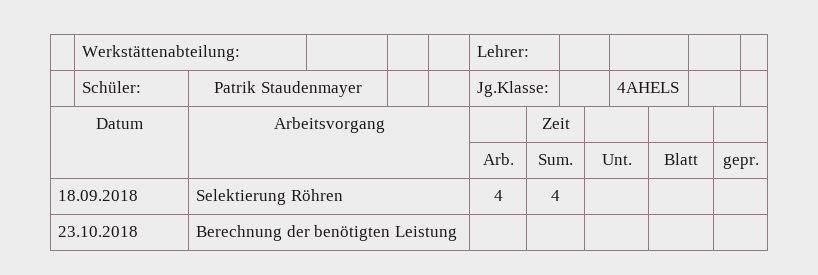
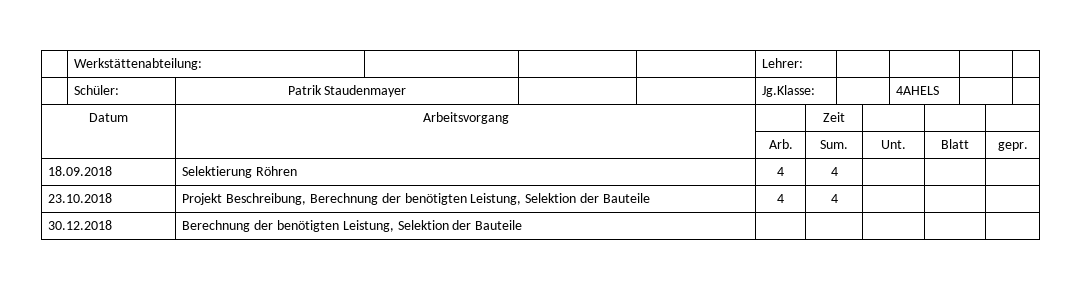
- 23.10.2018 | Berechnung der benötigten Leistung | | | | |
+ 23.10.2018 | Projekt Beschreibung, Berechnung der benötigten Leistung, Selektion der Bauteile | 4 | 4 | | |
+ 30.12.2018 | Berechnung der benötigten Leistung, Selektion der Bauteile | | | | |

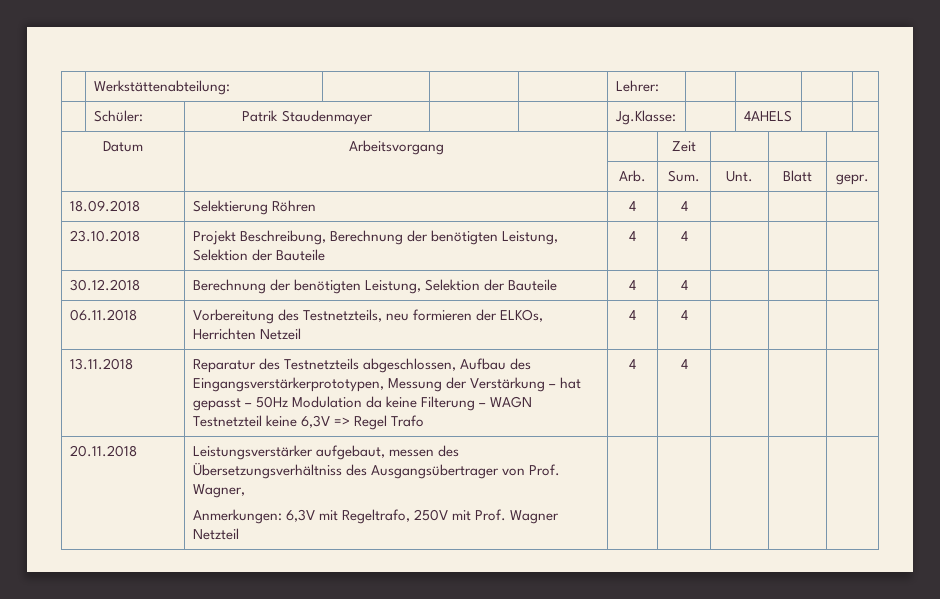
- 30.12.2018 | Berechnung der benötigten Leistung, Selektion der Bauteile | | | | |
+ 30.12.2018 | Berechnung der benötigten Leistung, Selektion der Bauteile | 4 | 4 | | |
+ 06.11.2018 | Vorbereitung des Testnetzteils, neu formieren der ELKOs, Herrichten Netzeil | 4 | 4 | | |
+ 13.11.2018 | Reparatur des Testnetzteils abgeschlossen, Aufbau des Eingangsverstärkerprototypen, Messung der Verstärkung – hat gepasst – 50Hz Modulation da keine Filterung – WAGN Testnetzteil keine 6,3V => Regel Trafo | 4 | 4 | | |
+ 20.11.2018 | Leistungsverstärker aufgebaut, messen des Übersetzungsverhältniss des Ausgangsübertrager von Prof. Wagner,
+ Anmerkungen: 6,3V mit Regeltrafo, 250V mit Prof. Wagner Netzteil | | | | |

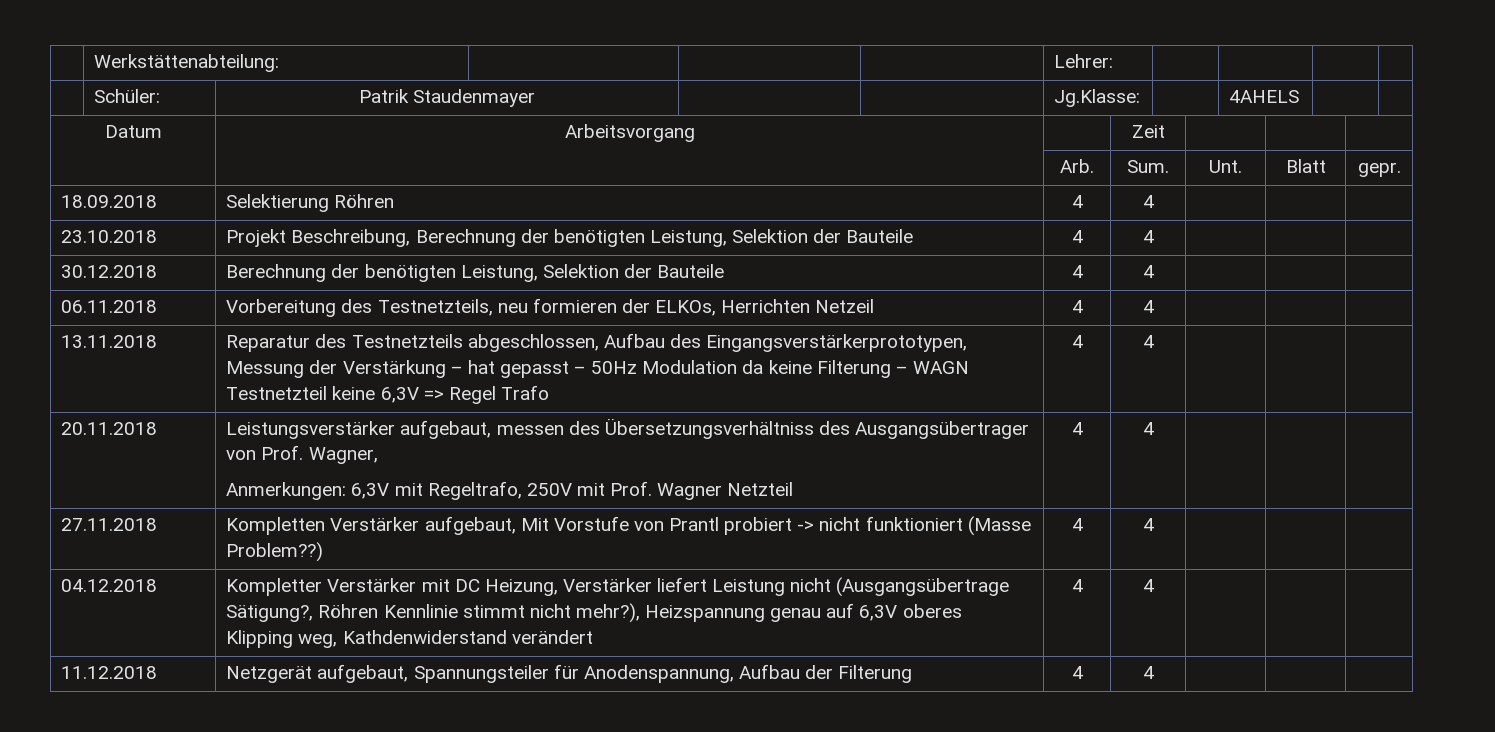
  20.11.2018 | Leistungsverstärker aufgebaut, messen des Übersetzungsverhältniss des Ausgangsübertrager von Prof. Wagner,
- Anmerkungen: 6,3V mit Regeltrafo, 250V mit Prof. Wagner Netzteil | | | | |
+ Anmerkungen: 6,3V mit Regeltrafo, 250V mit Prof. Wagner Netzteil | 4 | 4 | | |
+ 27.11.2018 | Kompletten Verstärker aufgebaut, Mit Vorstufe von Prantl probiert -> nicht funktioniert (Masse Problem??) | 4 | 4 | | |
+ 04.12.2018 | Kompletter Verstärker mit DC Heizung, Verstärker liefert Leistung nicht (Ausgangsübertrage Sätigung?, Röhren Kennlinie stimmt nicht mehr?), Heizspannung genau auf 6,3V oberes Klipping weg, Kathdenwiderstand verändert | 4 | 4 | | |
+ 11.12.2018 | Netzgerät aufgebaut, Spannungsteiler für Anodenspannung, Aufbau der Filterung | 4 | 4 | | |

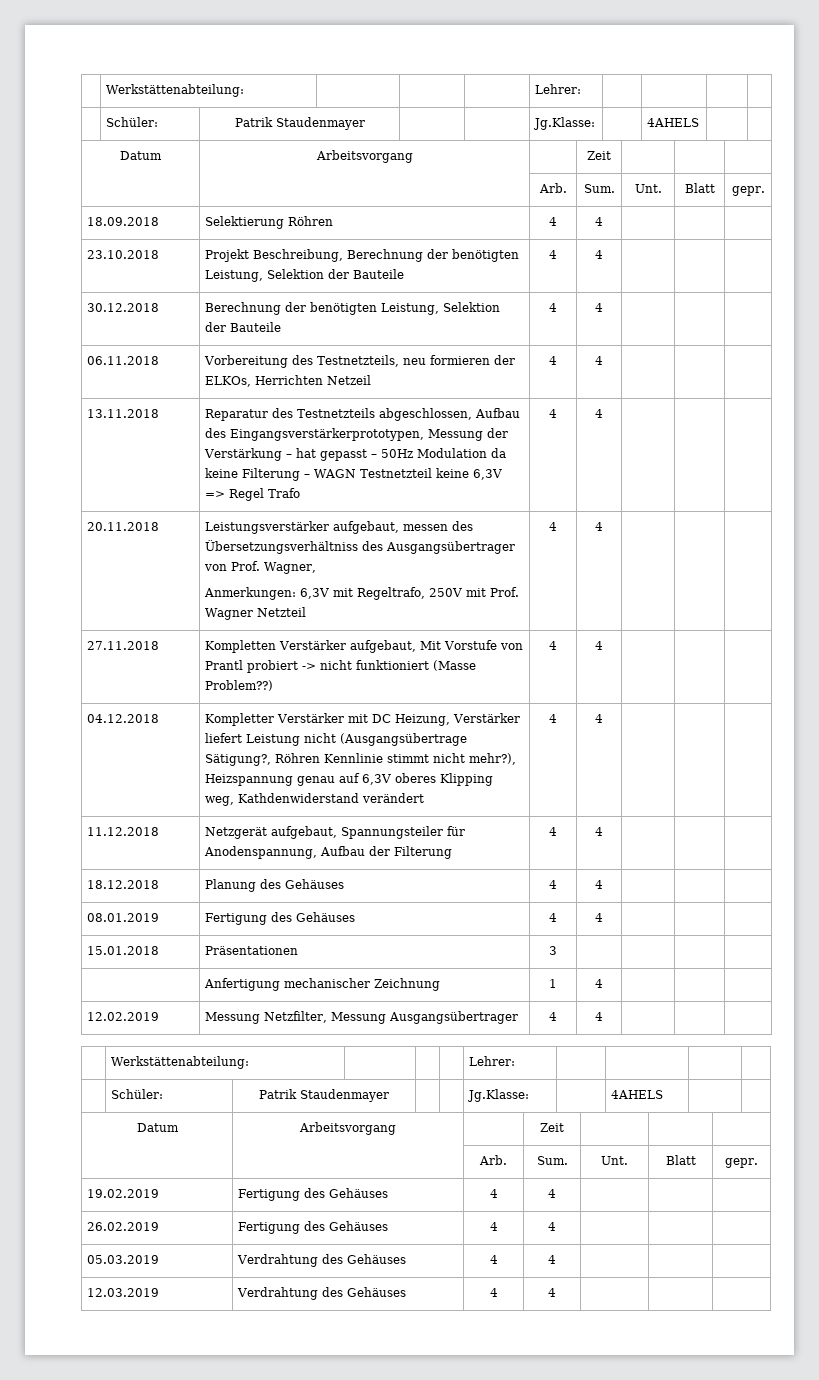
+ 18.12.2018 | Planung des Gehäuses | 4 | 4 | | |
+ 08.01.2019 | Fertigung des Gehäuses | 4 | 4 | | |
+ 15.01.2018 | Präsentationen | 3 | | | |
+ | Anfertigung mechanischer Zeichnung | 1 | 4 | | |
+ 12.02.2019 | Messung Netzfilter, Messung Ausgangsübertrager | 4 | 4 | | |
+ | Werkstättenabteilung: | | | | Lehrer: | | | |
+ | Schüler: | Patrik Staudenmayer | | | Jg.Klasse: | | 4AHELS | |
+ Datum | Arbeitsvorgang | | Zeit | | |
+ | | Arb. | Sum. | Unt. | Blatt | gepr.
+ 19.02.2019 | Fertigung des Gehäuses | 4 | 4 | | |
+ 26.02.2019 | Fertigung des Gehäuses | 4 | 4 | | |
+ 05.03.2019 | Verdrahtung des Gehäuses | 4 | 4 | | |
+ 12.03.2019 | Verdrahtung des Gehäuses | 4 | 4 | | |

